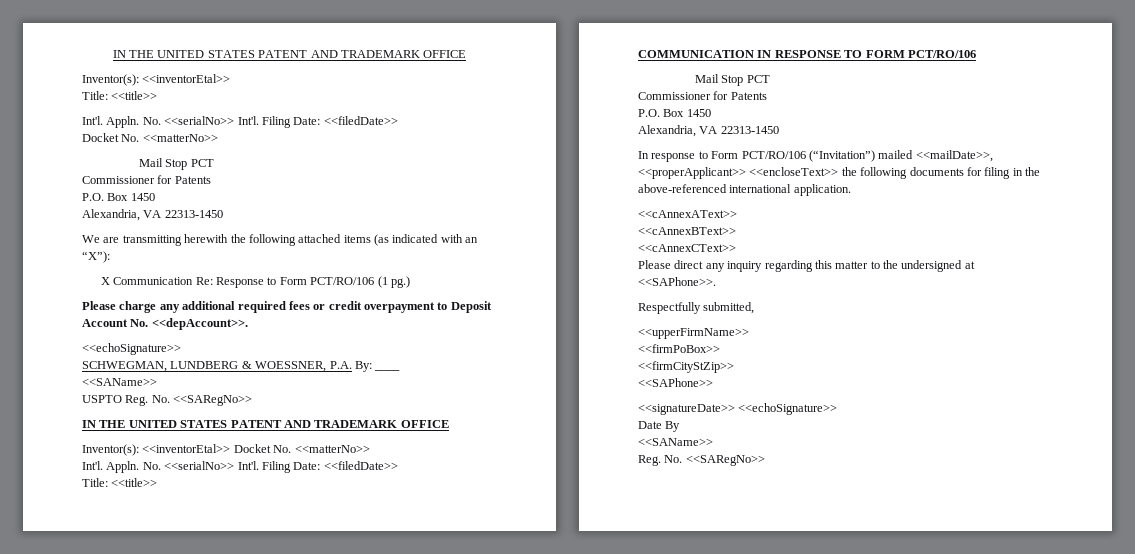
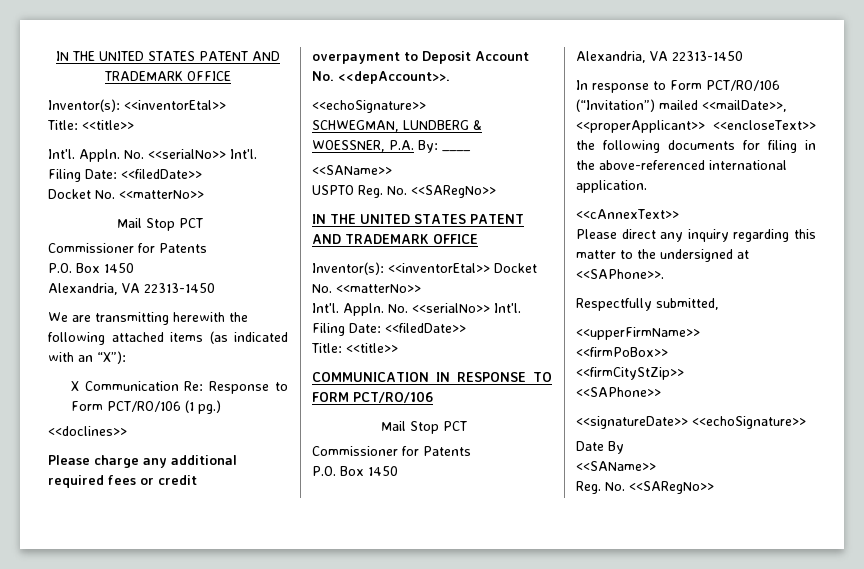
+ <<doclines>>
- <<cAnnexAText>>
- <<cAnnexBText>>
- <<cAnnexCText>>
+ <<cAnnexText>>

